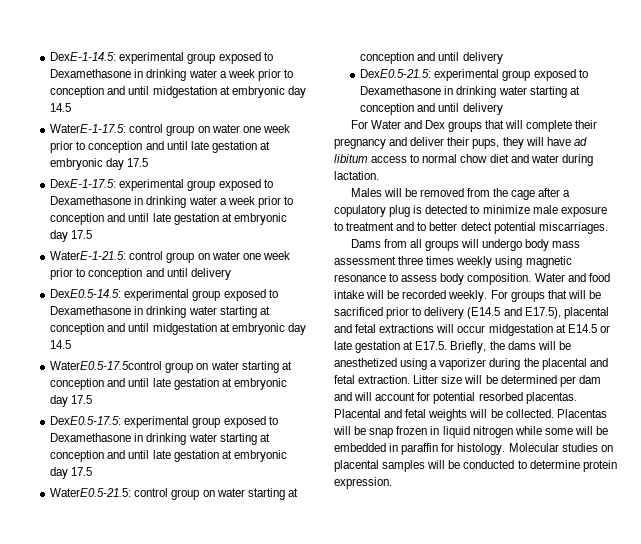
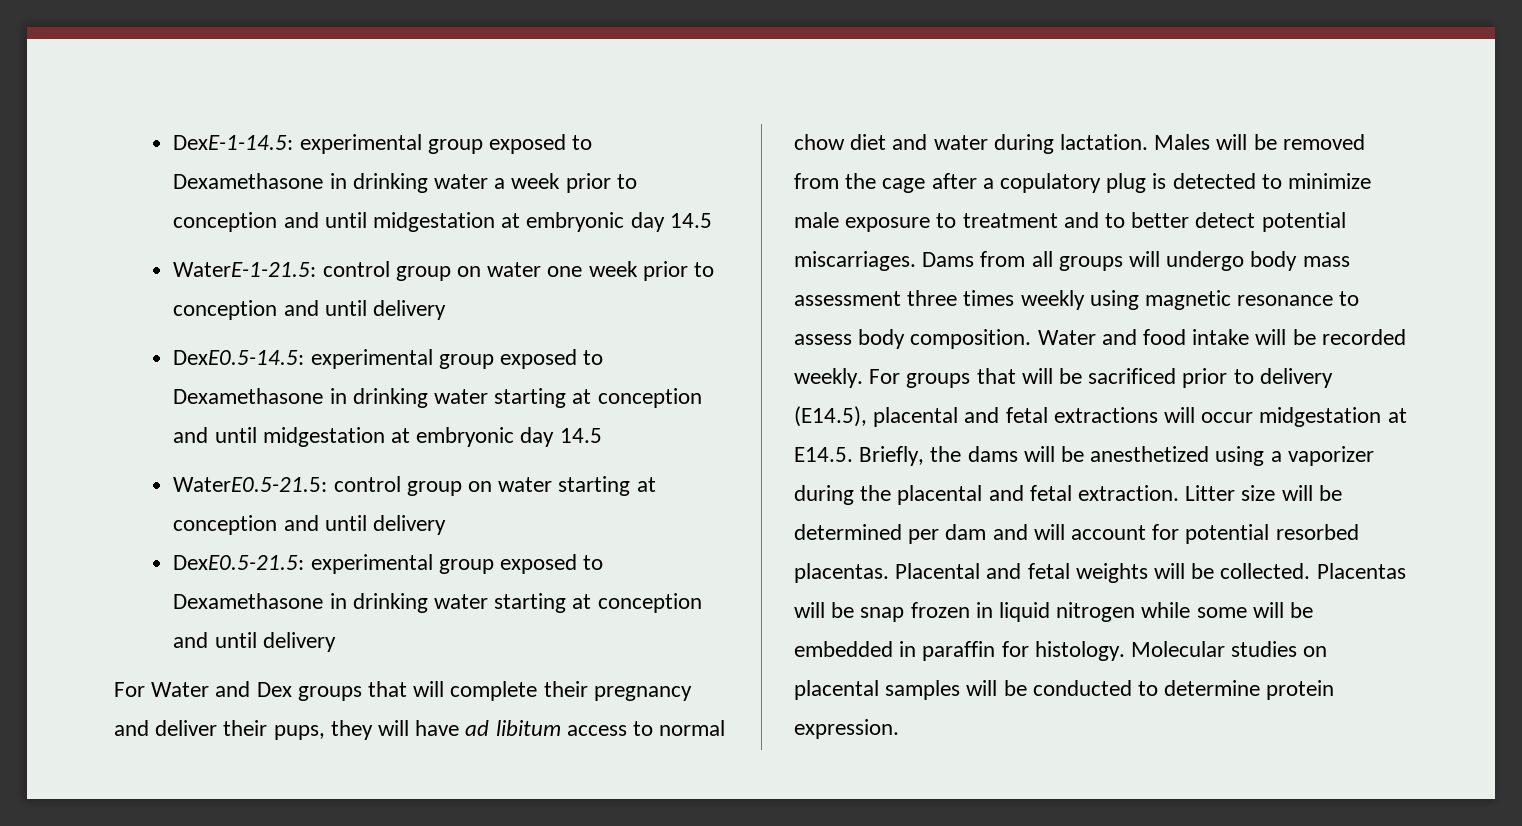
- WaterE-1-17.5: control group on water one week prior to conception and until late gestation at embryonic day 17.5
- DexE-1-17.5: experimental group exposed to Dexamethasone in drinking water a week prior to conception and until late gestation at embryonic day 17.5
- WaterE0.5-17.5control group on water starting at conception and until late gestation at embryonic day 17.5
- DexE0.5-17.5: experimental group exposed to Dexamethasone in drinking water starting at conception and until late gestation at embryonic day 17.5
- For Water and Dex groups that will complete their pregnancy and deliver their pups, they will have ad libitum access to normal chow diet and water during lactation.
- Males will be removed from the cage after a copulatory plug is detected to minimize male exposure to treatment and to better detect potential miscarriages.
- Dams from all groups will undergo body mass assessment three times weekly using magnetic resonance to assess body composition.
+ For Water and Dex groups that will complete their pregnancy and deliver their pups, they will have ad libitum access to normal chow diet and water during lactation. Males will be removed from the cage after a copulatory plug is detected to minimize male exposure to treatment and to better detect potential miscarriages. Dams from all groups will undergo body mass assessment three times weekly using magnetic resonance to assess body composition.
- For groups that will be sacrificed prior to delivery (E14.5 and E17.5), placental and fetal extractions will occur midgestation at E14.5 or late gestation at E17.5. Briefly, the dams will be anesthetized using a vaporizer during the placental and fetal extraction.
+ For groups that will be sacrificed prior to delivery (E14.5), placental and fetal extractions will occur midgestation at E14.5. Briefly, the dams will be anesthetized using a vaporizer during the placental and fetal extraction.

